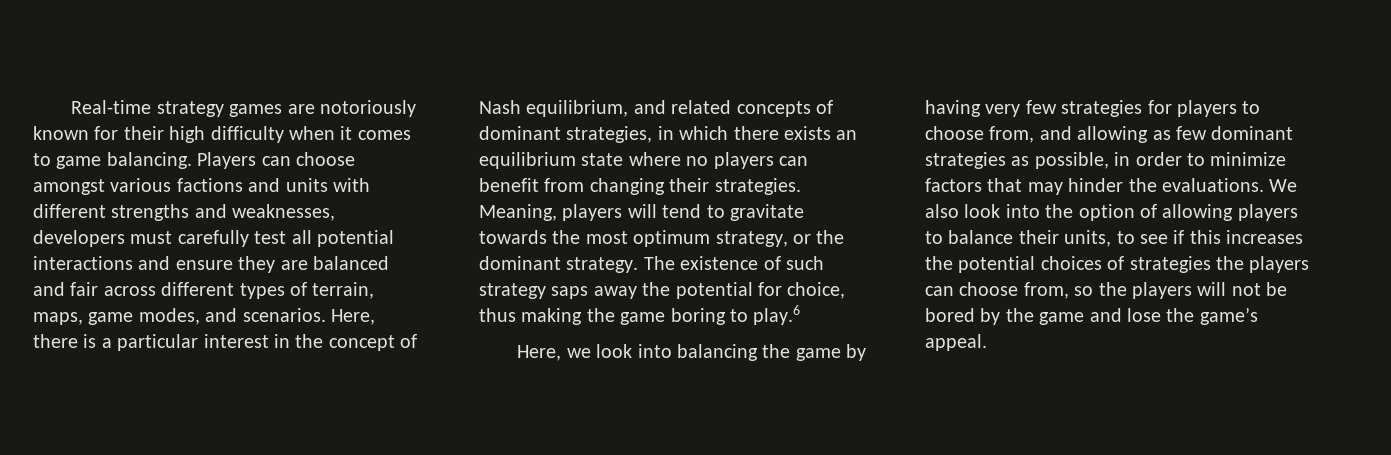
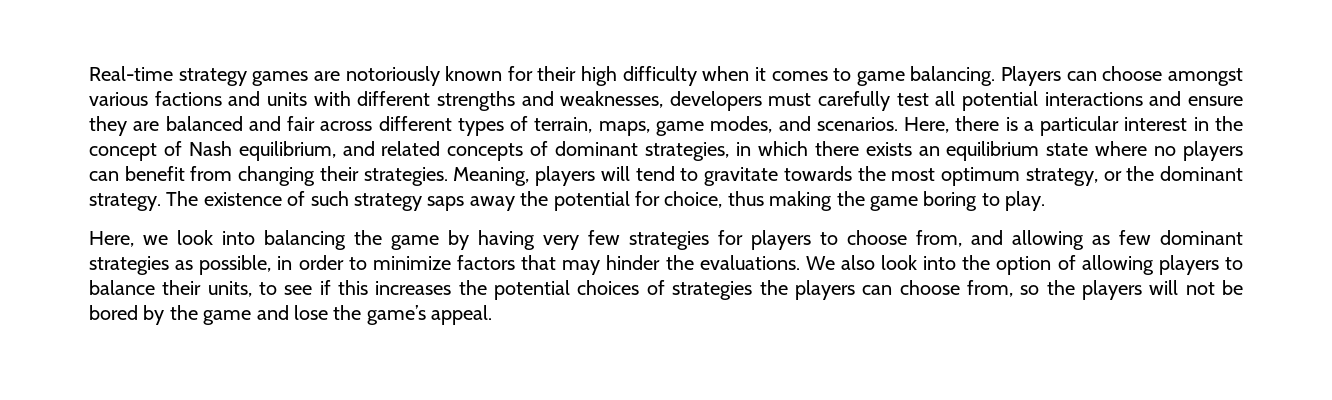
- The existence of such strategy saps away the potential for choice, thus making the game boring to play.6
+ The existence of such strategy saps away the potential for choice, thus making the game boring to play.

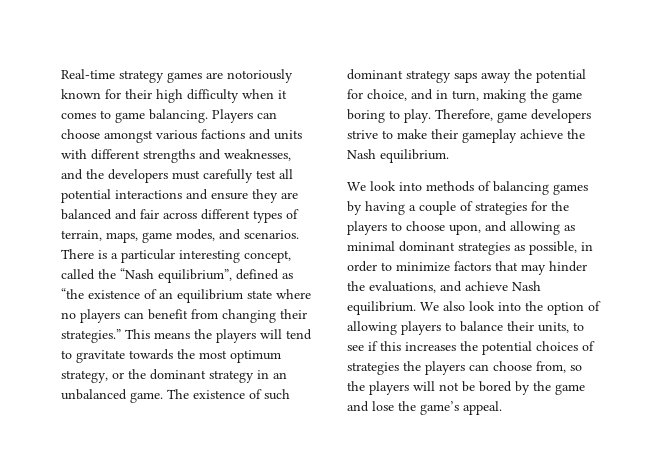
- Players can choose amongst various factions and units with different strengths and weaknesses, developers must carefully test all potential interactions and ensure they are balanced and fair across different types of terrain, maps, game modes, and scenarios.
+ Players can choose amongst various factions and units with different strengths and weaknesses, and the developers must carefully test all potential interactions and ensure they are balanced and fair across different types of terrain, maps, game modes, and scenarios.
- Here, there is a particular interest in the concept of Nash equilibrium, and related concepts of dominant strategies, in which there exists an equilibrium state where no players can benefit from changing their strategies. Meaning, players will tend to gravitate towards the most optimum strategy, or the dominant strategy.
+ There is a particular interesting concept, called the “Nash equilibrium”, defined as “the existence of an equilibrium state where no players can benefit from changing their strategies.” This means the players will tend to gravitate towards the most optimum strategy, or the dominant strategy in an unbalanced game.
- The existence of such strategy saps away the potential for choice, thus making the game boring to play.
- Here, we look into balancing the game by having very few strategies for players to choose from, and allowing as few dominant strategies as possible, in order to minimize factors that may hinder the evaluations.
+ The existence of such dominant strategy saps away the potential for choice, and in turn, making the game boring to play. Therefore, game developers strive to make their gameplay achieve the Nash equilibrium.
+ We look into methods of balancing games by having a couple of strategies for the players to choose upon, and allowing as minimal dominant strategies as possible, in order to minimize factors that may hinder the evaluations, and achieve Nash equilibrium.

